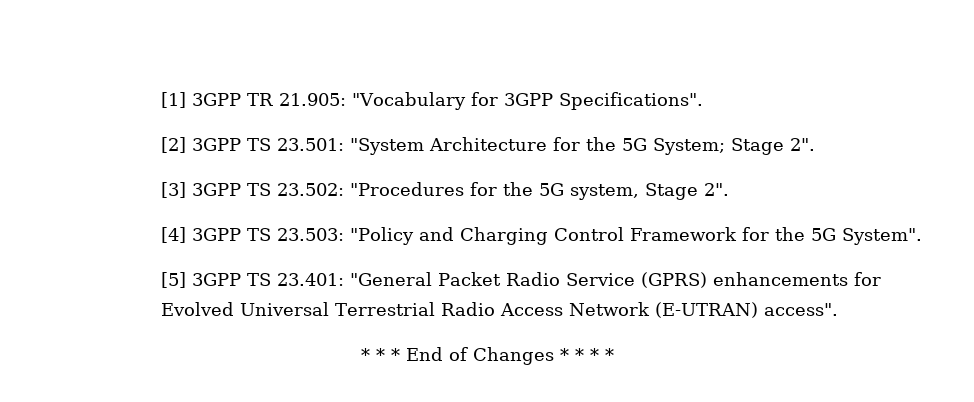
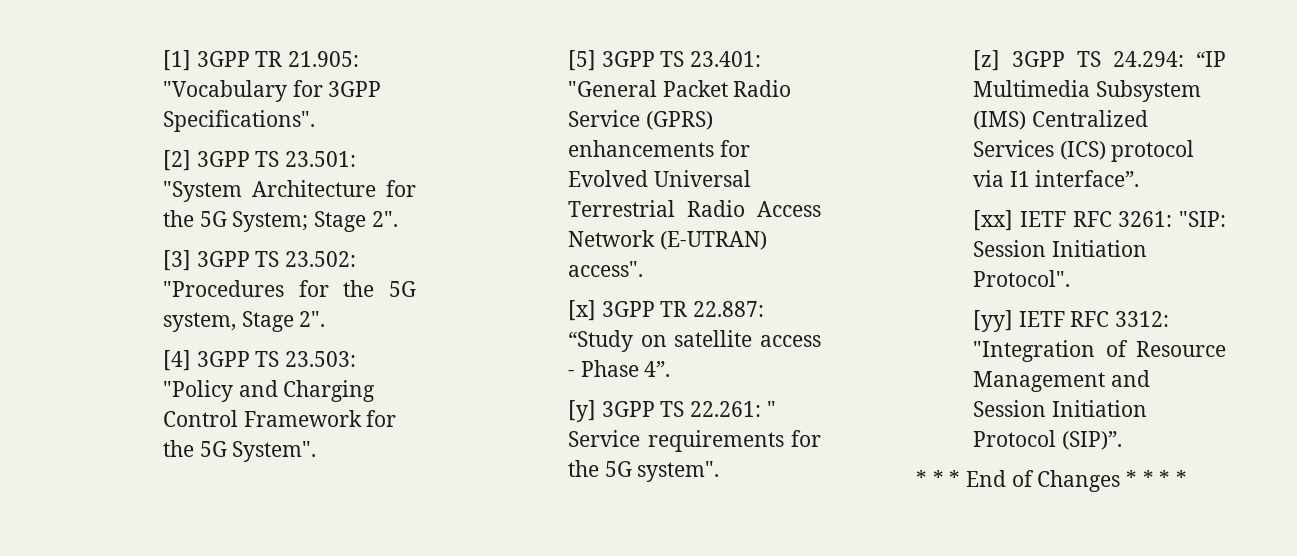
+ [x] 3GPP TR 22.887: “Study on satellite access - Phase 4”.
+ [y] 3GPP TS 22.261: " Service requirements for the 5G system".
+ [z] 3GPP TS 24.294: “IP Multimedia Subsystem (IMS) Centralized Services (ICS) protocol via I1 interface”.
+ [xx] IETF RFC 3261: "SIP: Session Initiation Protocol".
+ [yy] IETF RFC 3312: "Integration of Resource Management and Session Initiation Protocol (SIP)”.

